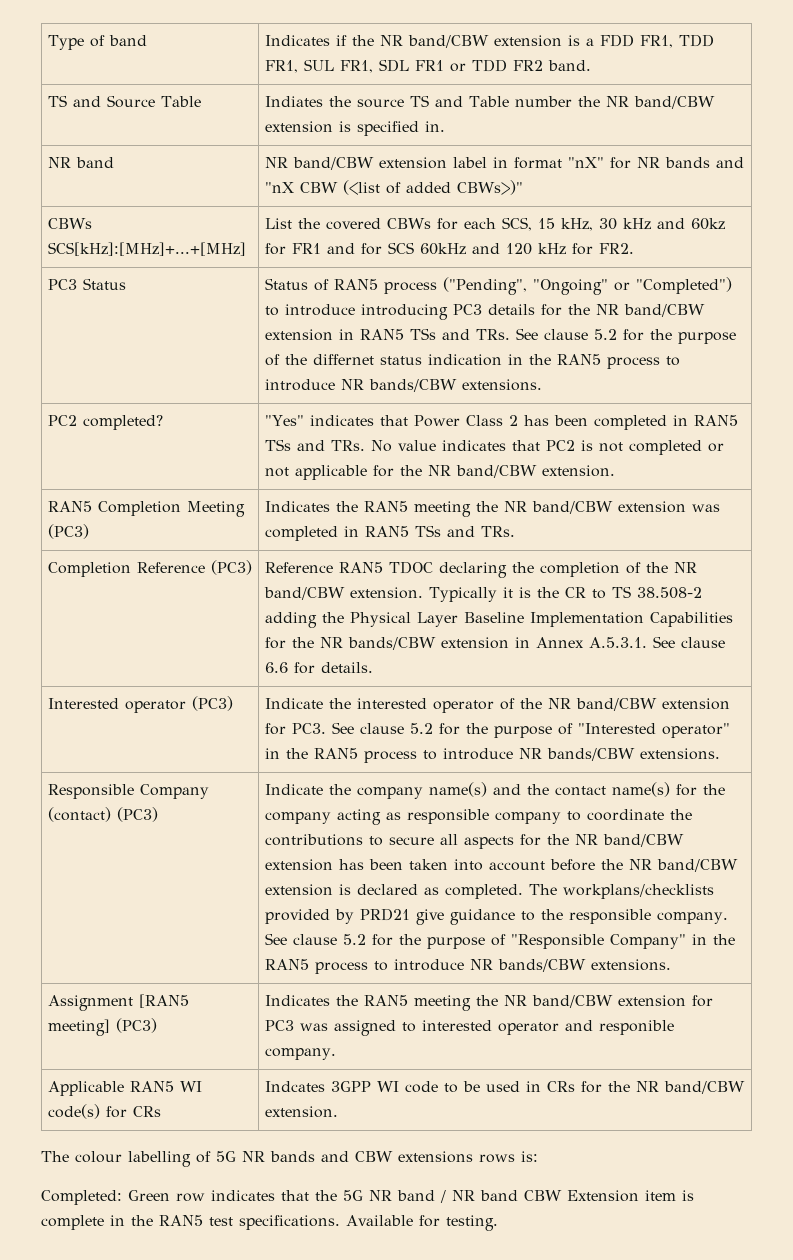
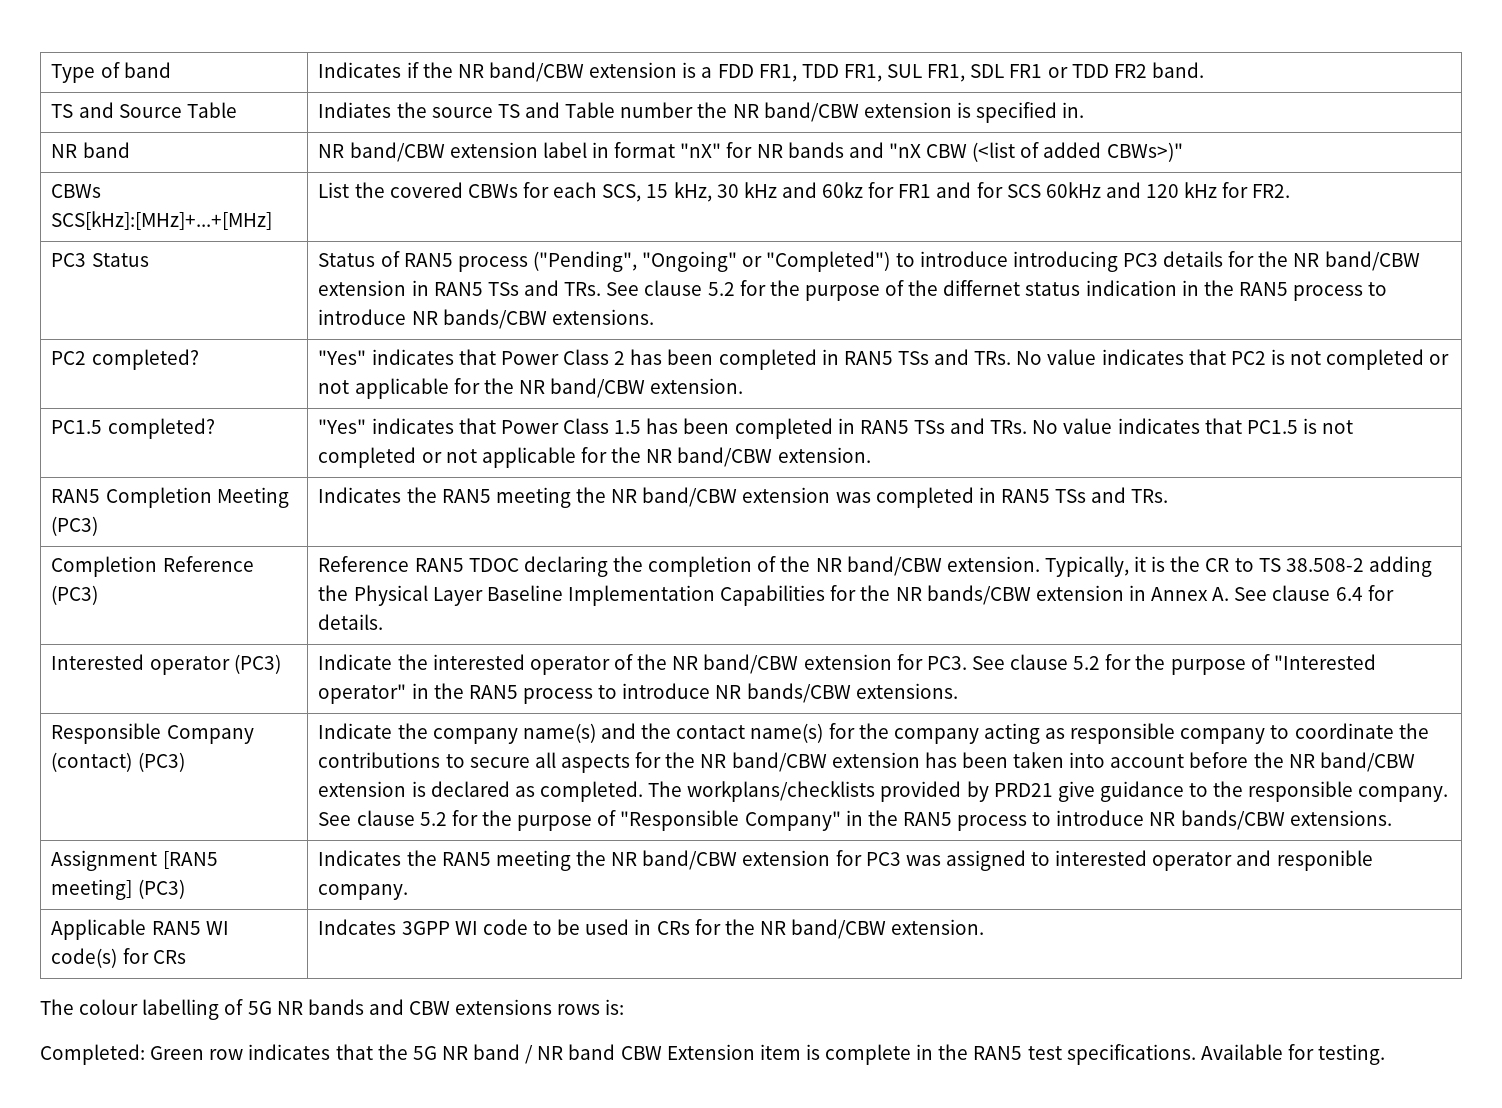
+ PC1.5 completed? | "Yes" indicates that Power Class 1.5 has been completed in RAN5 TSs and TRs. No value indicates that PC1.5 is not completed or not applicable for the NR band/CBW extension.
- Typically it is the CR to TS 38.508-2 adding the Physical Layer Baseline Implementation Capabilities for the NR bands/CBW extension in Annex A.5.3.1. See clause 6.6 for details.
+ Typically, it is the CR to TS 38.508-2 adding the Physical Layer Baseline Implementation Capabilities for the NR bands/CBW extension in Annex A. See clause 6.4 for details.

